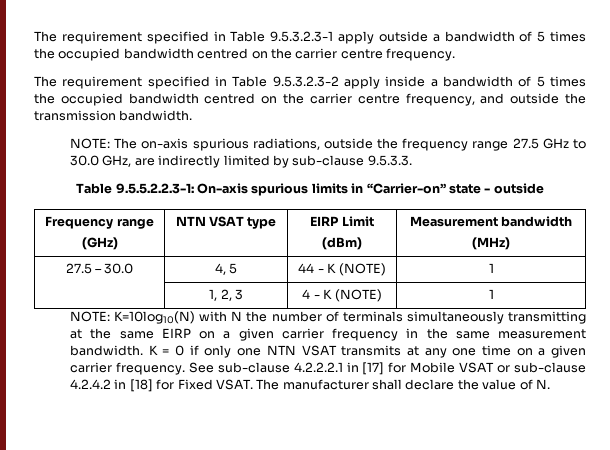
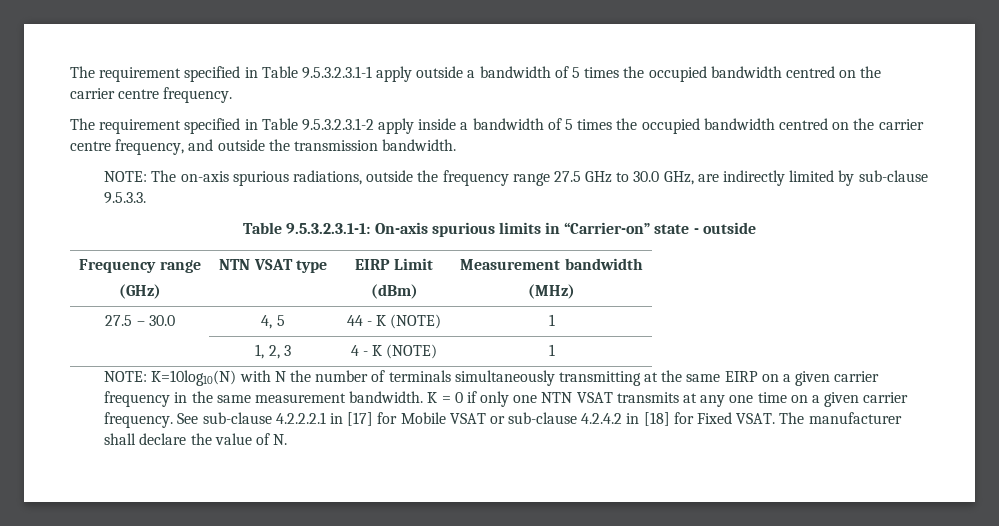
- The requirement specified in Table 9.5.3.2.3-1 apply outside a bandwidth of 5 times the occupied bandwidth centred on the carrier centre frequency.
+ The requirement specified in Table 9.5.3.2.3.1-1 apply outside a bandwidth of 5 times the occupied bandwidth centred on the carrier centre frequency.
- The requirement specified in Table 9.5.3.2.3-2 apply inside a bandwidth of 5 times the occupied bandwidth centred on the carrier centre frequency, and outside the transmission bandwidth.
+ The requirement specified in Table 9.5.3.2.3.1-2 apply inside a bandwidth of 5 times the occupied bandwidth centred on the carrier centre frequency, and outside the transmission bandwidth.
- Table 9.5.5.2.2.3-1: On-axis spurious limits in “Carrier-on” state - outside
+ Table 9.5.3.2.3.1-1: On-axis spurious limits in “Carrier-on” state - outside

